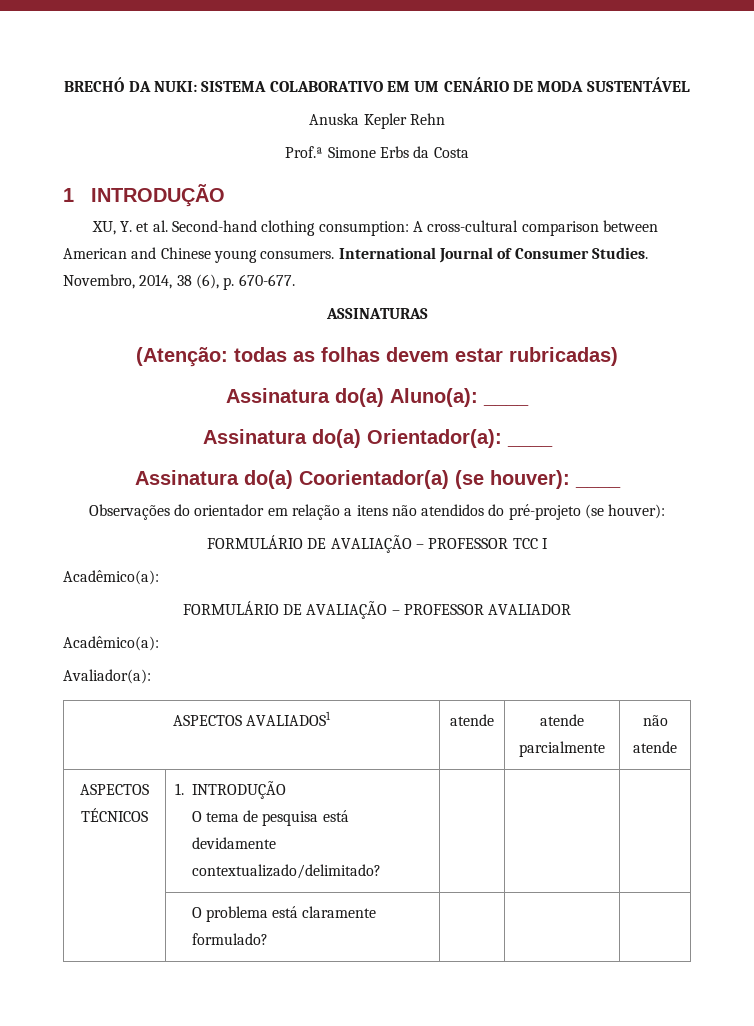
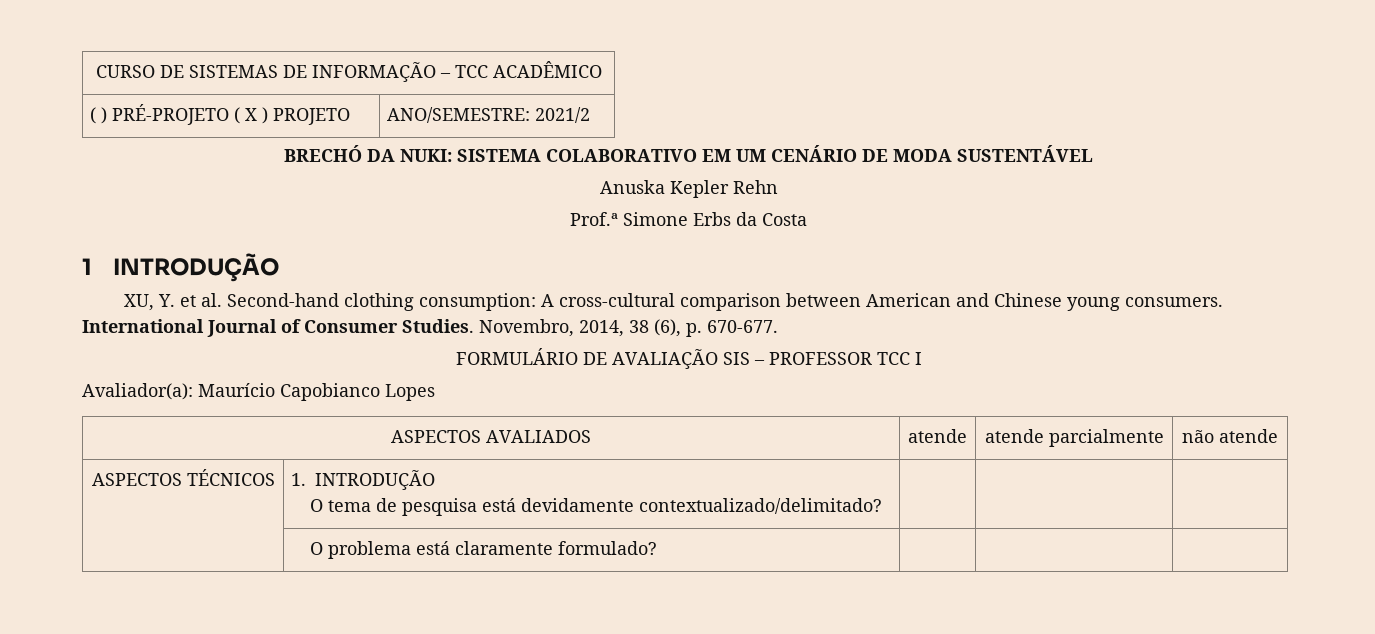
+ CURSO DE SISTEMAS DE INFORMAÇÃO – TCC ACADÊMICO
+ ( ) PRÉ-PROJETO ( X ) PROJETO | ANO/SEMESTRE: 2021/2
- ASSINATURAS
- (Atenção: todas as folhas devem estar rubricadas)
- Assinatura do(a) Aluno(a): ____
- Assinatura do(a) Orientador(a): ____
- Assinatura do(a) Coorientador(a) (se houver): ____
- Observações do orientador em relação a itens não atendidos do pré-projeto (se houver):
- FORMULÁRIO DE AVALIAÇÃO – PROFESSOR TCC I
- Acadêmico(a):
- FORMULÁRIO DE AVALIAÇÃO – PROFESSOR AVALIADOR
- Acadêmico(a):
- Avaliador(a):
- ASPECTOS AVALIADOS1 | atende | atende parcialmente | não atende
+ FORMULÁRIO DE AVALIAÇÃO SIS – PROFESSOR TCC I
+ Avaliador(a): Maurício Capobianco Lopes
+ ASPECTOS AVALIADOS | atende | atende parcialmente | não atende

